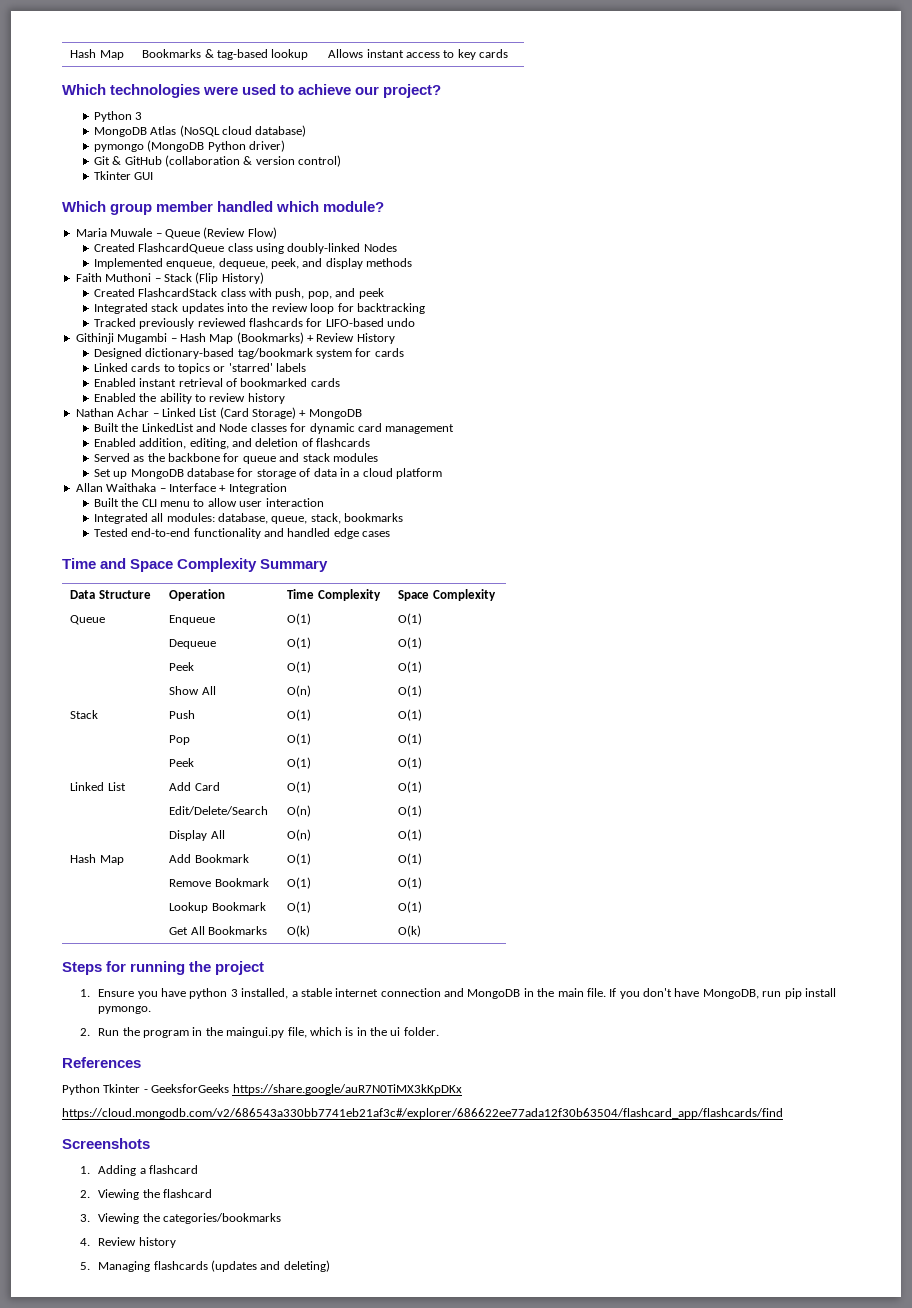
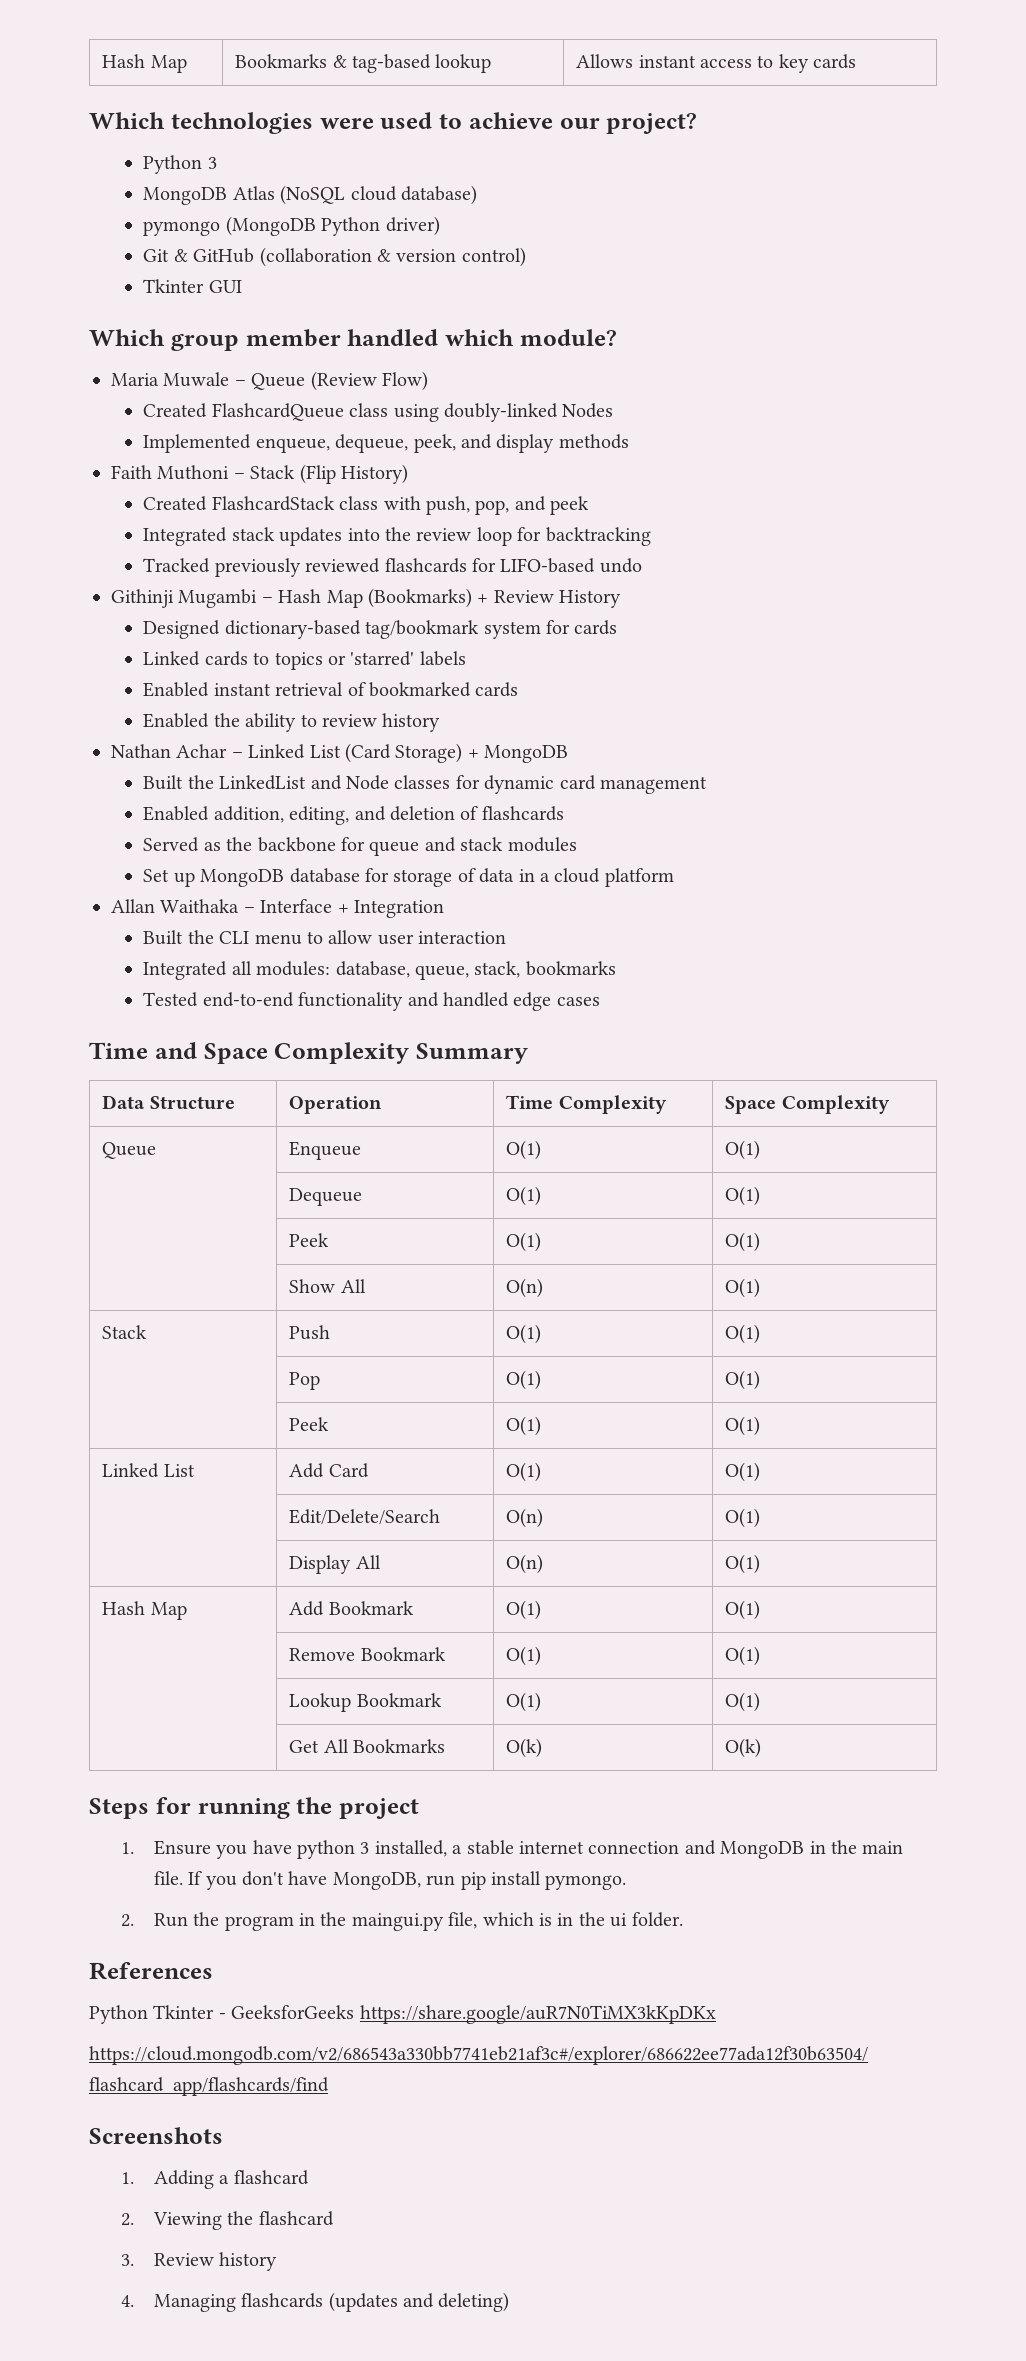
- 3. Viewing the categories/bookmarks
- 4. Review history
+ 3. Review history
- 5. Managing flashcards (updates and deleting)
+ 4. Managing flashcards (updates and deleting)

